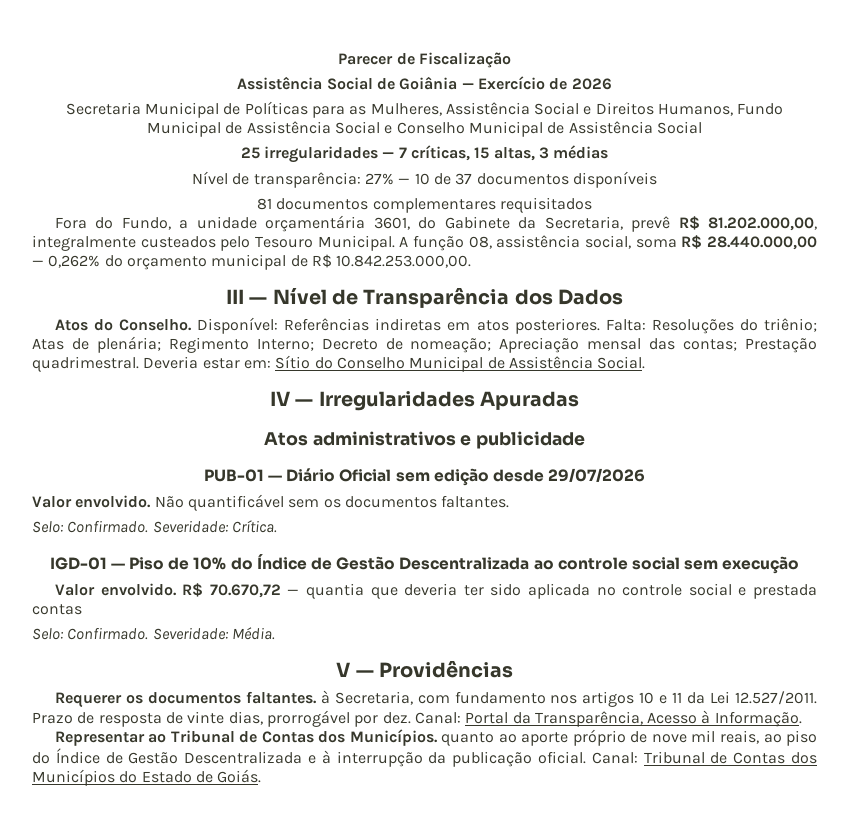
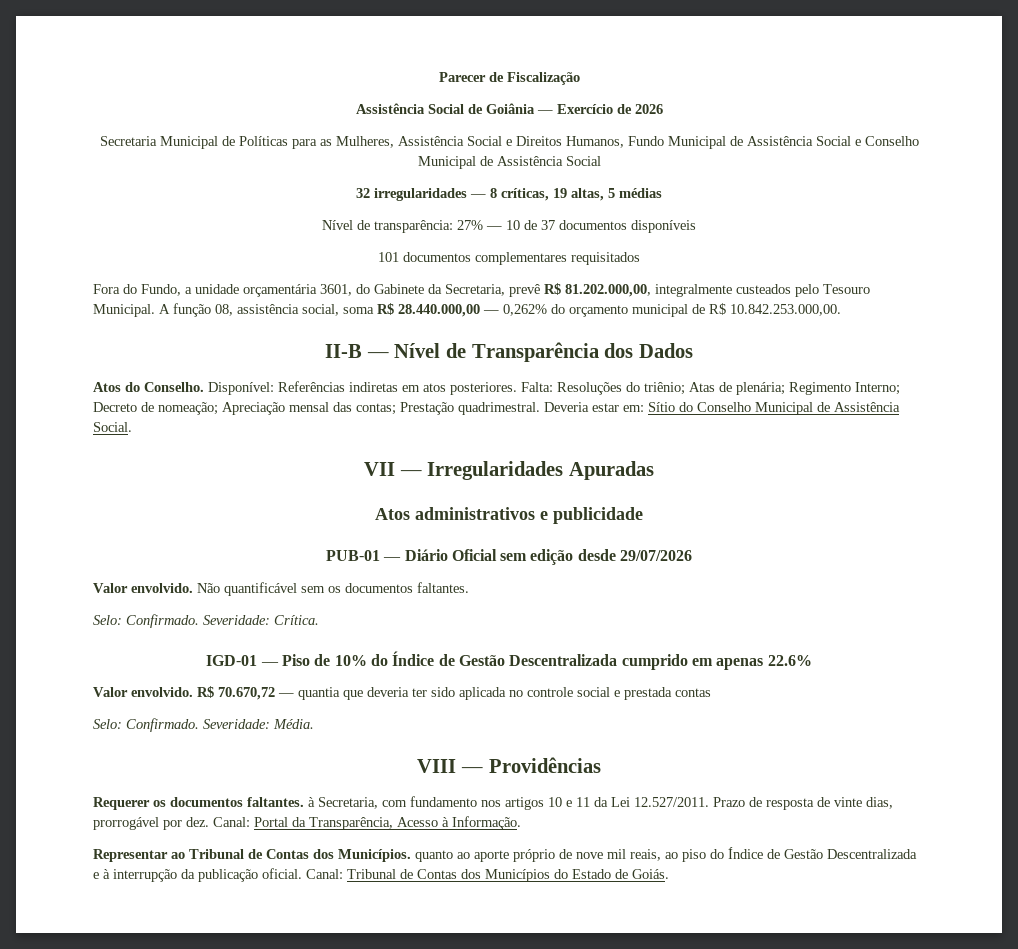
- 25 irregularidades — 7 críticas, 15 altas, 3 médias
+ 32 irregularidades — 8 críticas, 19 altas, 5 médias
- 81 documentos complementares requisitados
+ 101 documentos complementares requisitados
- III — Nível de Transparência dos Dados
+ II-B — Nível de Transparência dos Dados
- IV — Irregularidades Apuradas
+ VII — Irregularidades Apuradas
- IGD-01 — Piso de 10% do Índice de Gestão Descentralizada ao controle social sem execução
+ IGD-01 — Piso de 10% do Índice de Gestão Descentralizada cumprido em apenas 22.6%
- V — Providências
+ VIII — Providências

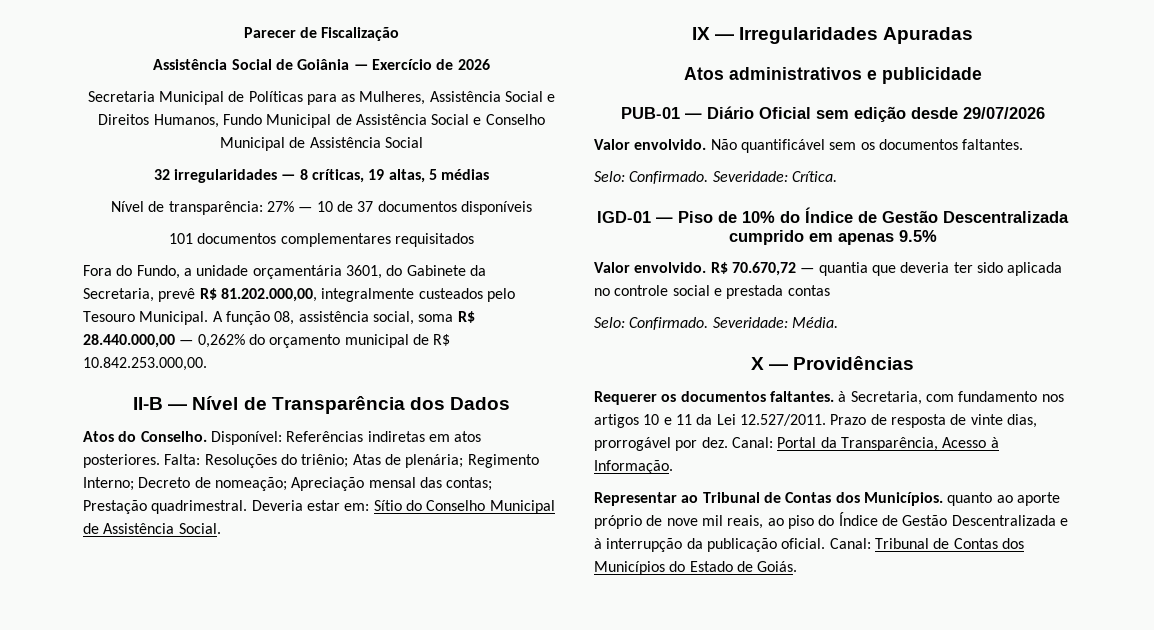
- VII — Irregularidades Apuradas
+ IX — Irregularidades Apuradas
- IGD-01 — Piso de 10% do Índice de Gestão Descentralizada cumprido em apenas 22.6%
+ IGD-01 — Piso de 10% do Índice de Gestão Descentralizada cumprido em apenas 9.5%
- VIII — Providências
+ X — Providências

